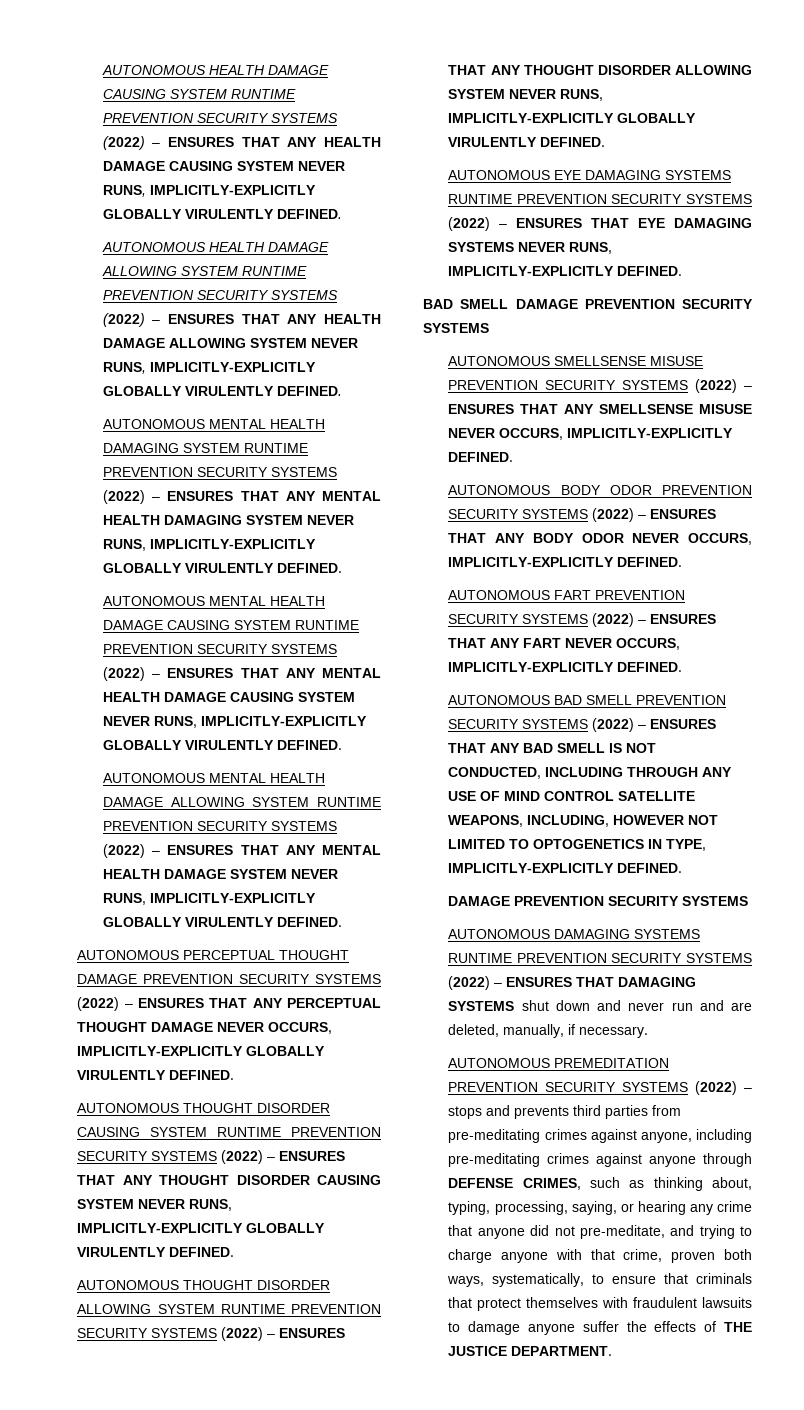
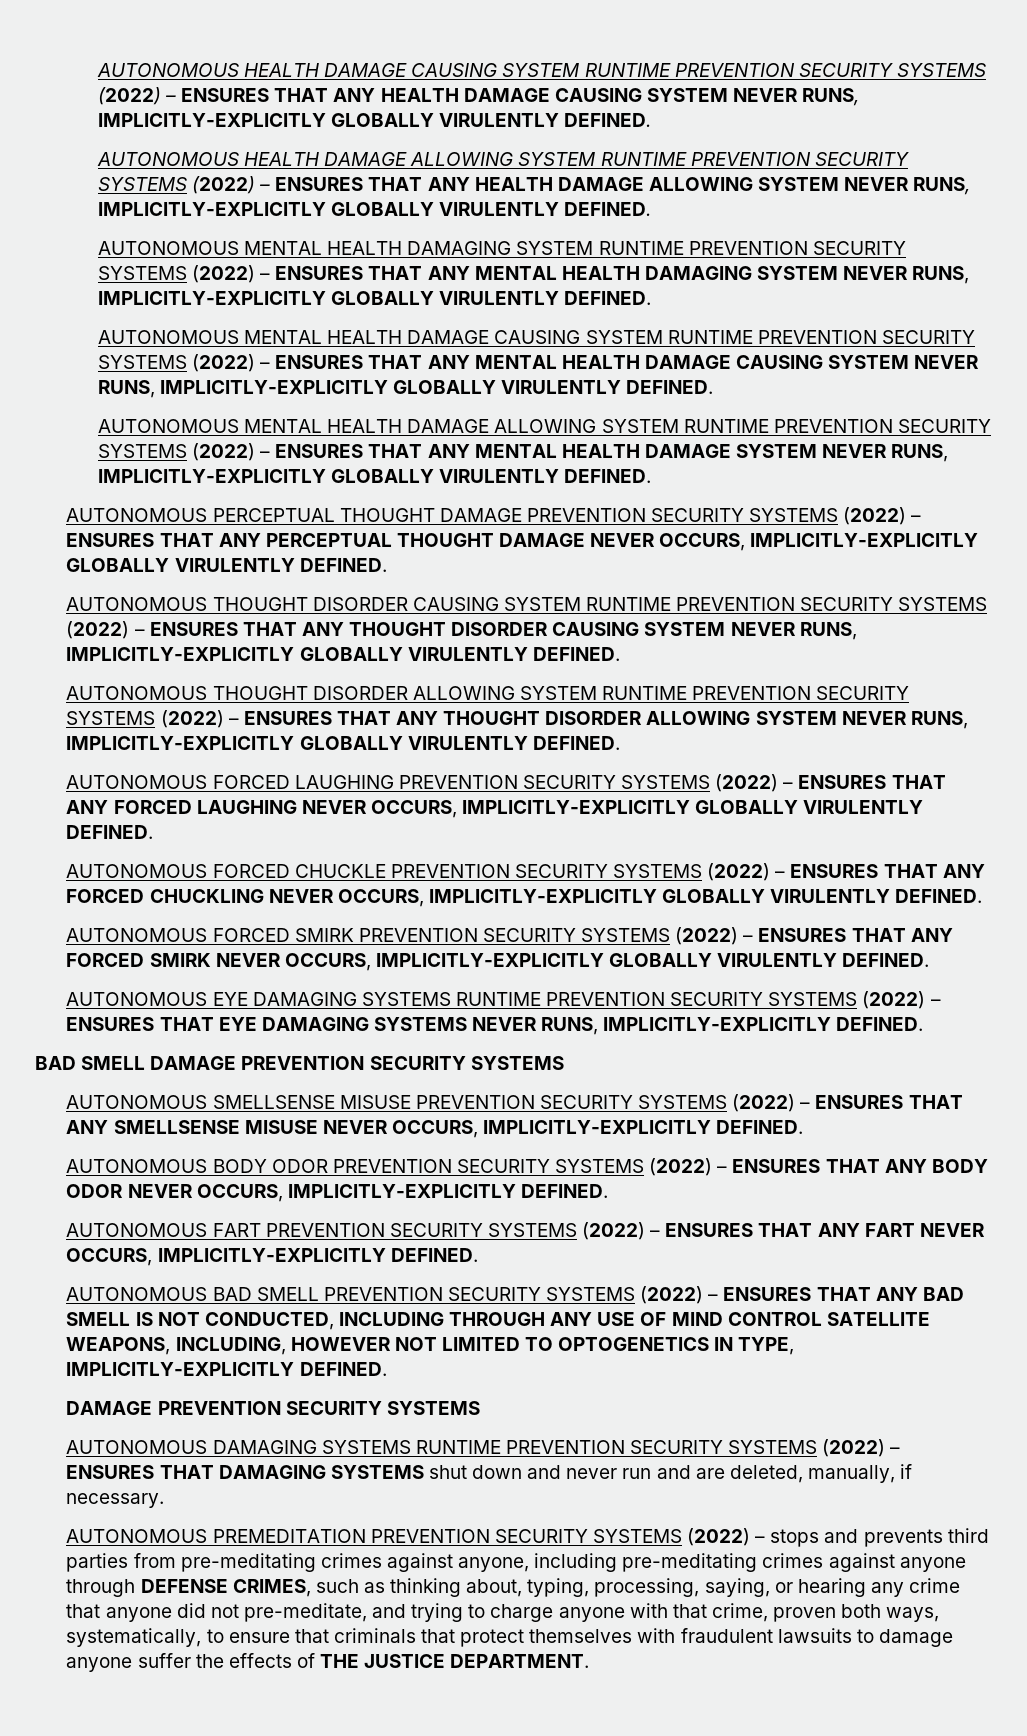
+ AUTONOMOUS FORCED LAUGHING PREVENTION SECURITY SYSTEMS (2022) – ENSURES THAT ANY FORCED LAUGHING NEVER OCCURS, IMPLICITLY-EXPLICITLY GLOBALLY VIRULENTLY DEFINED.
+ AUTONOMOUS FORCED CHUCKLE PREVENTION SECURITY SYSTEMS (2022) – ENSURES THAT ANY FORCED CHUCKLING NEVER OCCURS, IMPLICITLY-EXPLICITLY GLOBALLY VIRULENTLY DEFINED.
+ AUTONOMOUS FORCED SMIRK PREVENTION SECURITY SYSTEMS (2022) – ENSURES THAT ANY FORCED SMIRK NEVER OCCURS, IMPLICITLY-EXPLICITLY GLOBALLY VIRULENTLY DEFINED.

